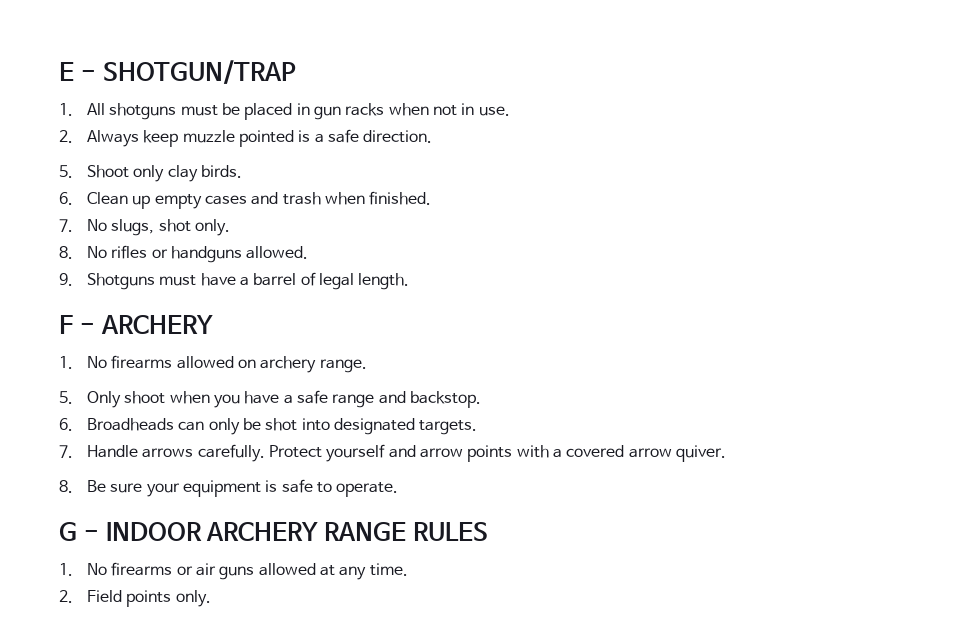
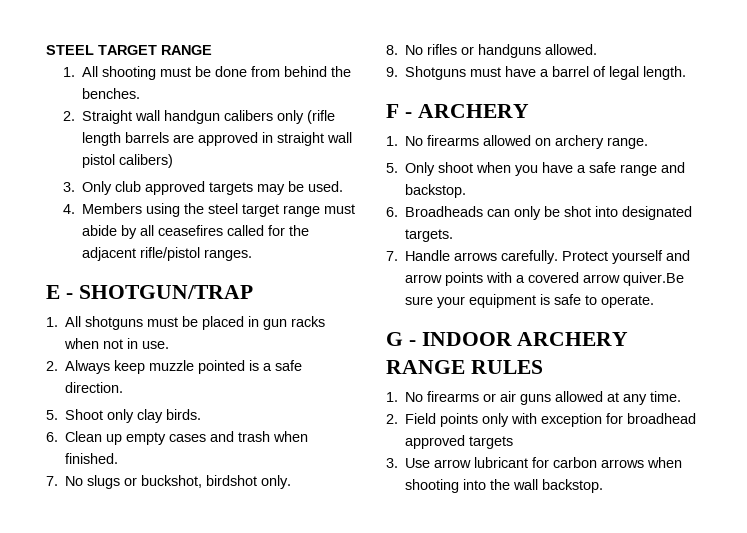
+ STEEL TARGET RANGE
+ 1. All shooting must be done from behind the benches.
+ 2. Straight wall handgun calibers only (rifle length barrels are approved in straight wall pistol calibers)
+ 3. Only club approved targets may be used.
+ 4. Members using the steel target range must abide by all ceasefires called for the adjacent rifle/pistol ranges.
- 7. No slugs, shot only.
+ 7. No slugs or buckshot, birdshot only.
- Protect yourself and arrow points with a covered arrow quiver.
- 8. Be sure your equipment is safe to operate.
+ Protect yourself and arrow points with a covered arrow quiver.Be sure your equipment is safe to operate.
- 2. Field points only.
+ 2. Field points only with exception for broadhead approved targets
+ 3. Use arrow lubricant for carbon arrows when shooting into the wall backstop.

